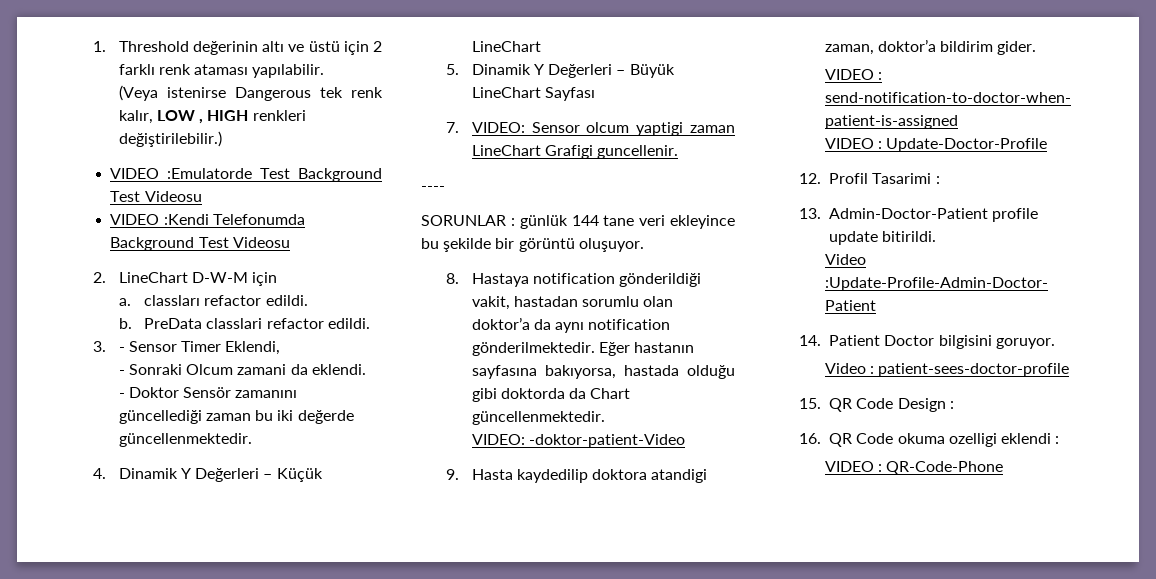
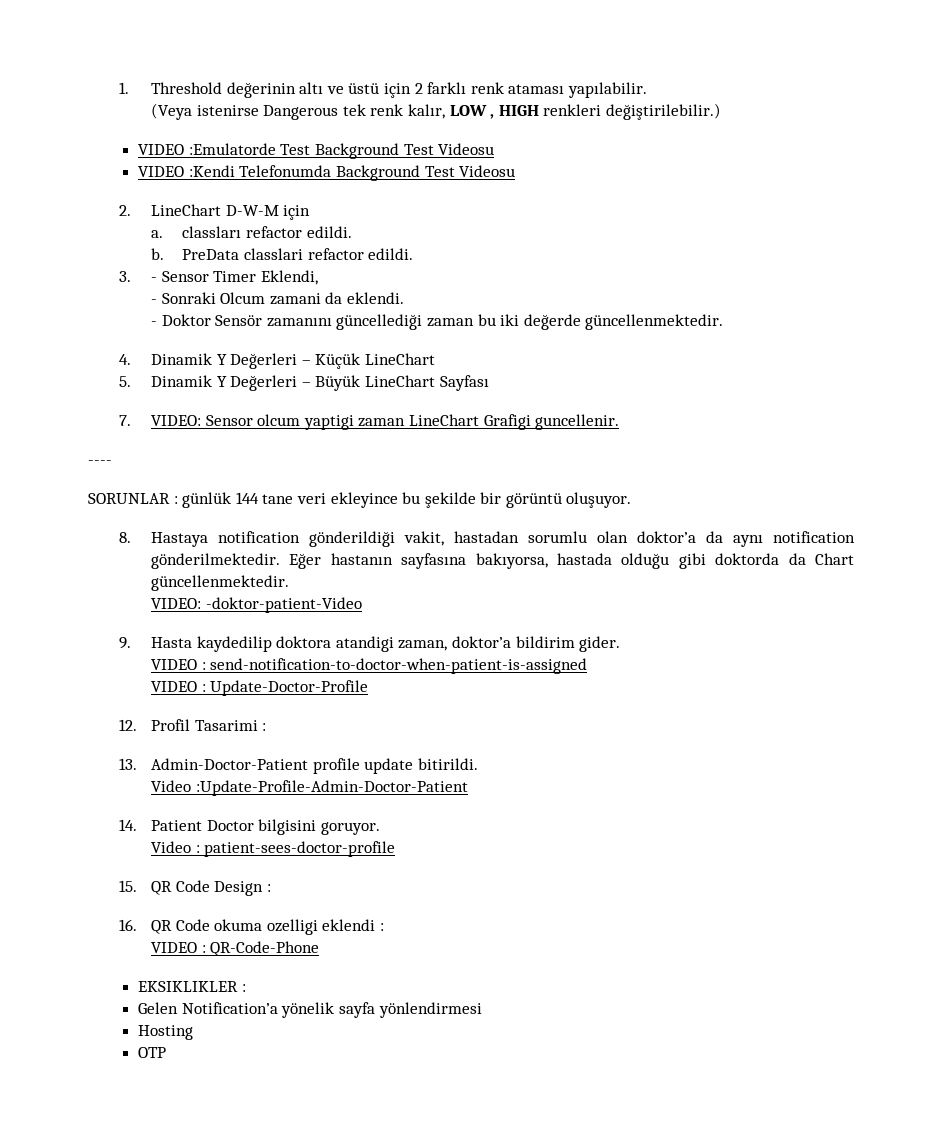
+ EKSIKLIKLER :
+ Gelen Notification’a yönelik sayfa yönlendirmesi
+ Hosting
+ OTP

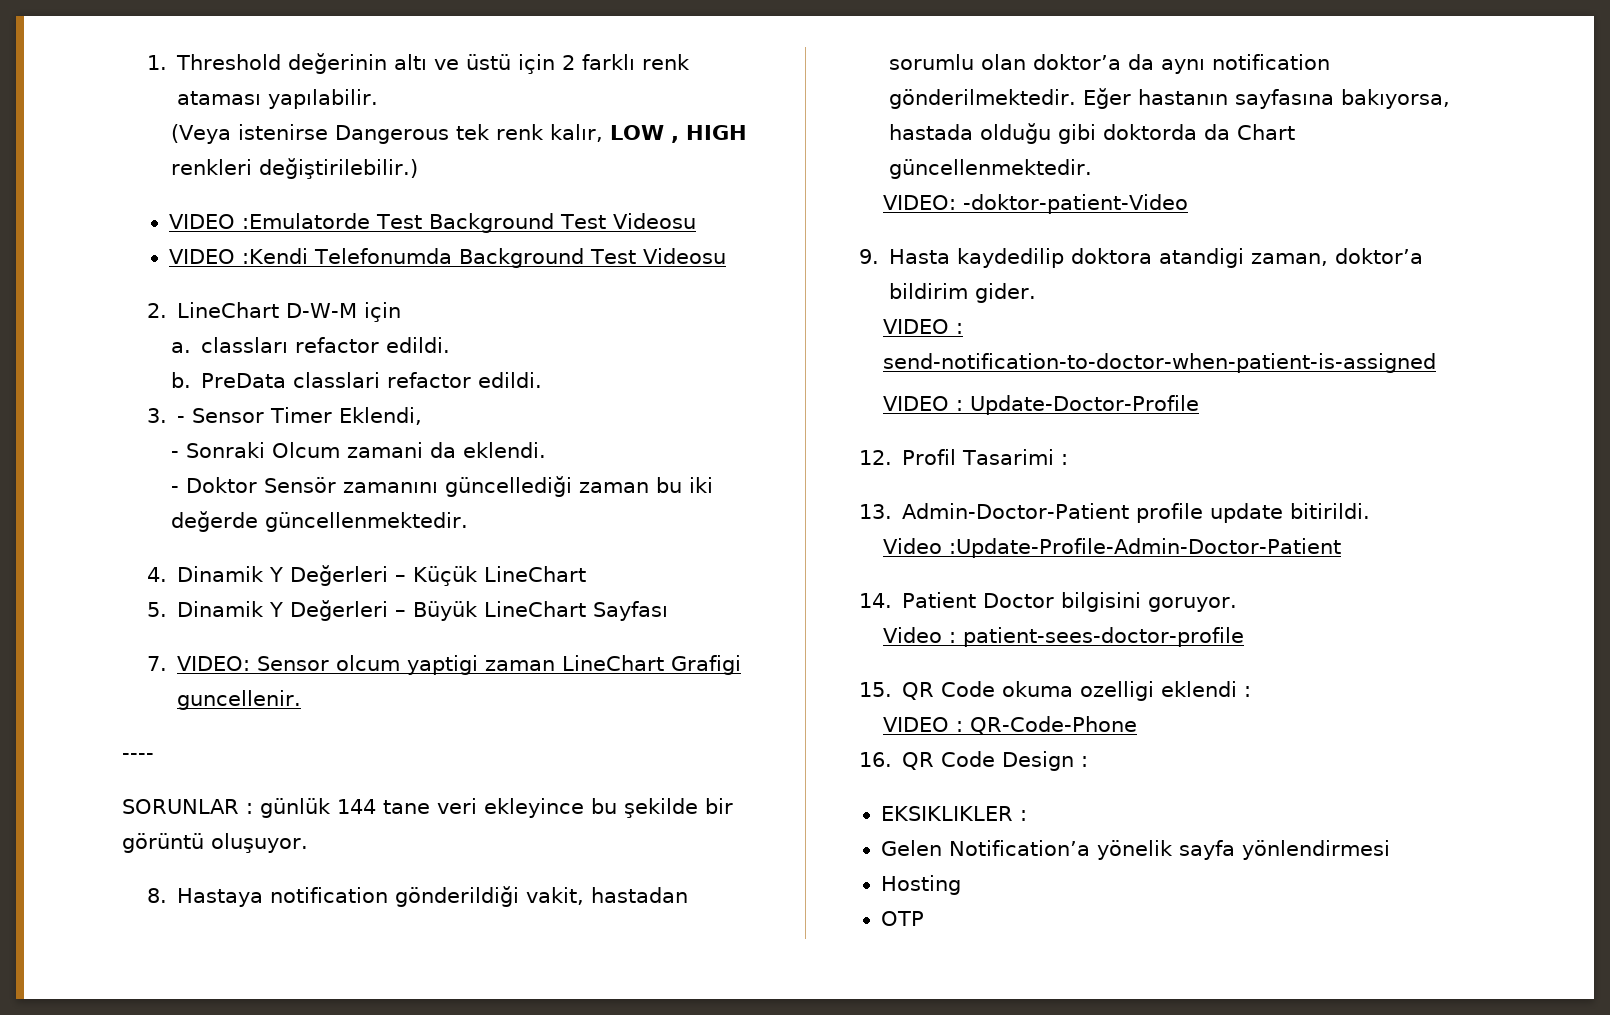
- 15. QR Code Design :
- 16. QR Code okuma ozelligi eklendi :
+ 15. QR Code okuma ozelligi eklendi :
+ 16. QR Code Design :

